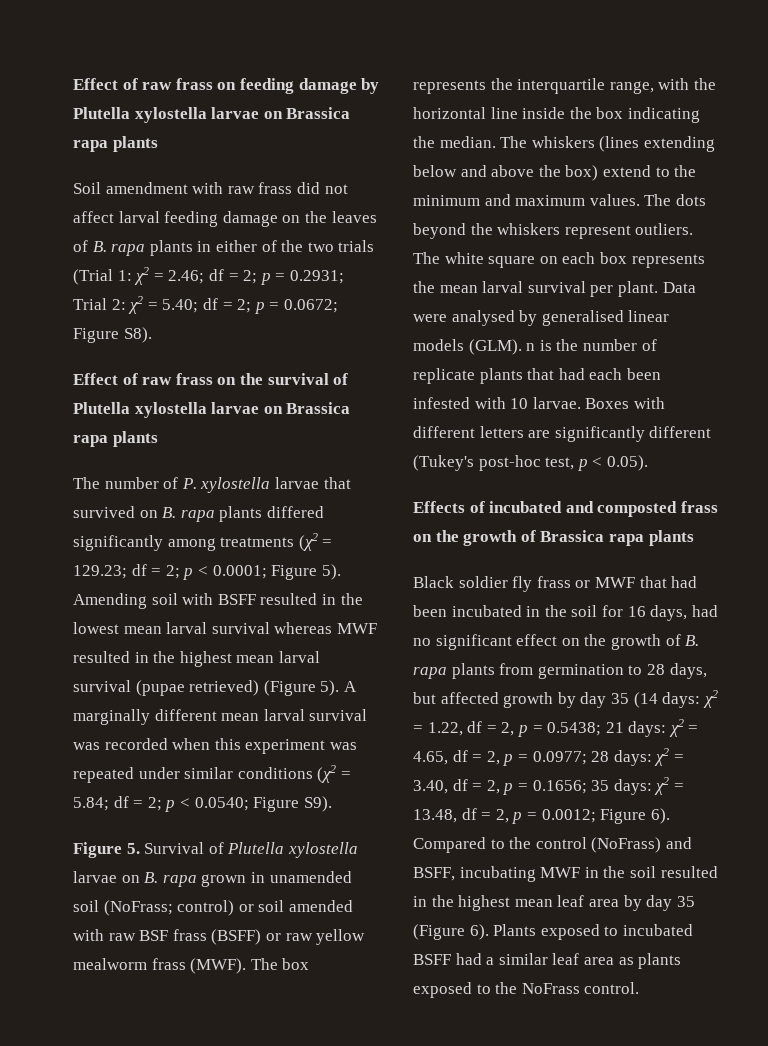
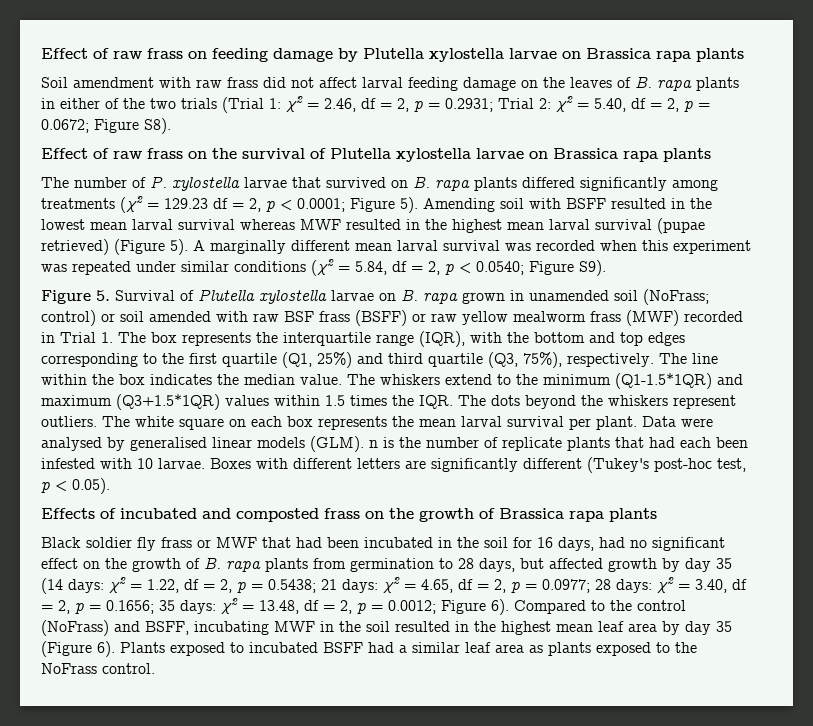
- Soil amendment with raw frass did not affect larval feeding damage on the leaves of B. rapa plants in either of the two trials (Trial 1: χ2 = 2.46; df = 2; p = 0.2931; Trial 2: χ2 = 5.40; df = 2; p = 0.0672; Figure S8).
+ Soil amendment with raw frass did not affect larval feeding damage on the leaves of B. rapa plants in either of the two trials (Trial 1: χ2 = 2.46, df = 2, p = 0.2931; Trial 2: χ2 = 5.40, df = 2, p = 0.0672; Figure S8).
- The number of P. xylostella larvae that survived on B. rapa plants differed significantly among treatments (χ2 = 129.23; df = 2; p < 0.0001; Figure 5).
+ The number of P. xylostella larvae that survived on B. rapa plants differed significantly among treatments (χ2 = 129.23 df = 2, p < 0.0001; Figure 5).
- A marginally different mean larval survival was recorded when this experiment was repeated under similar conditions (χ2 = 5.84; df = 2; p < 0.0540; Figure S9).
+ A marginally different mean larval survival was recorded when this experiment was repeated under similar conditions (χ2 = 5.84, df = 2, p < 0.0540; Figure S9).
- Figure 5. Survival of Plutella xylostella larvae on B. rapa grown in unamended soil (NoFrass; control) or soil amended with raw BSF frass (BSFF) or raw yellow mealworm frass (MWF). The box represents the interquartile range, with the horizontal line inside the box indicating the median. The whiskers (lines extending below and above the box) extend to the minimum and maximum values. The dots beyond the whiskers represent outliers.
+ Figure 5. Survival of Plutella xylostella larvae on B. rapa grown in unamended soil (NoFrass; control) or soil amended with raw BSF frass (BSFF) or raw yellow mealworm frass (MWF) recorded in Trial 1. The box represents the interquartile range (IQR), with the bottom and top edges corresponding to the first quartile (Q1, 25%) and third quartile (Q3, 75%), respectively. The line within the box indicates the median value. The whiskers extend to the minimum (Q1-1.5*1QR) and maximum (Q3+1.5*1QR) values within 1.5 times the IQR. The dots beyond the whiskers represent outliers.

